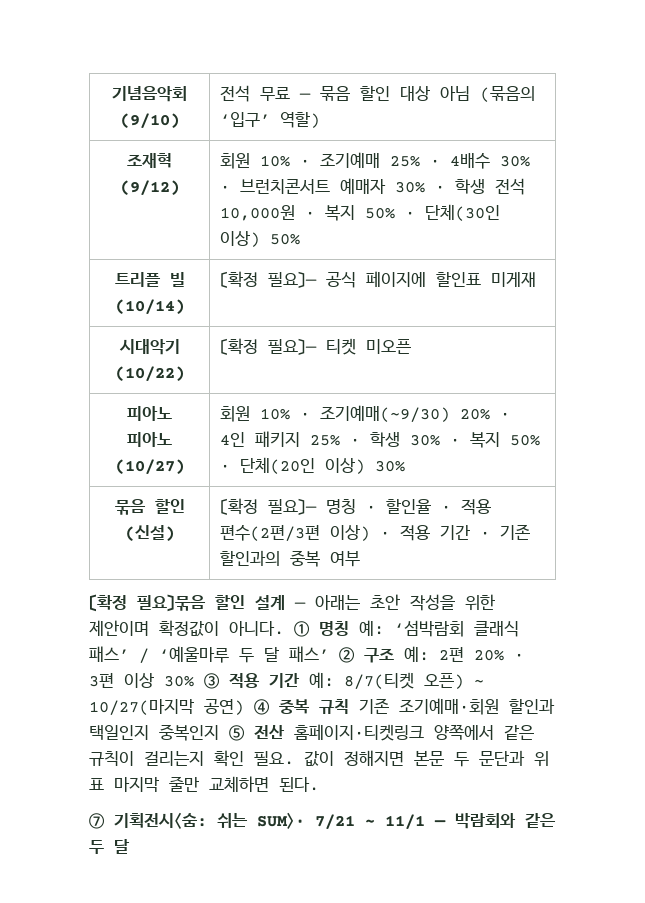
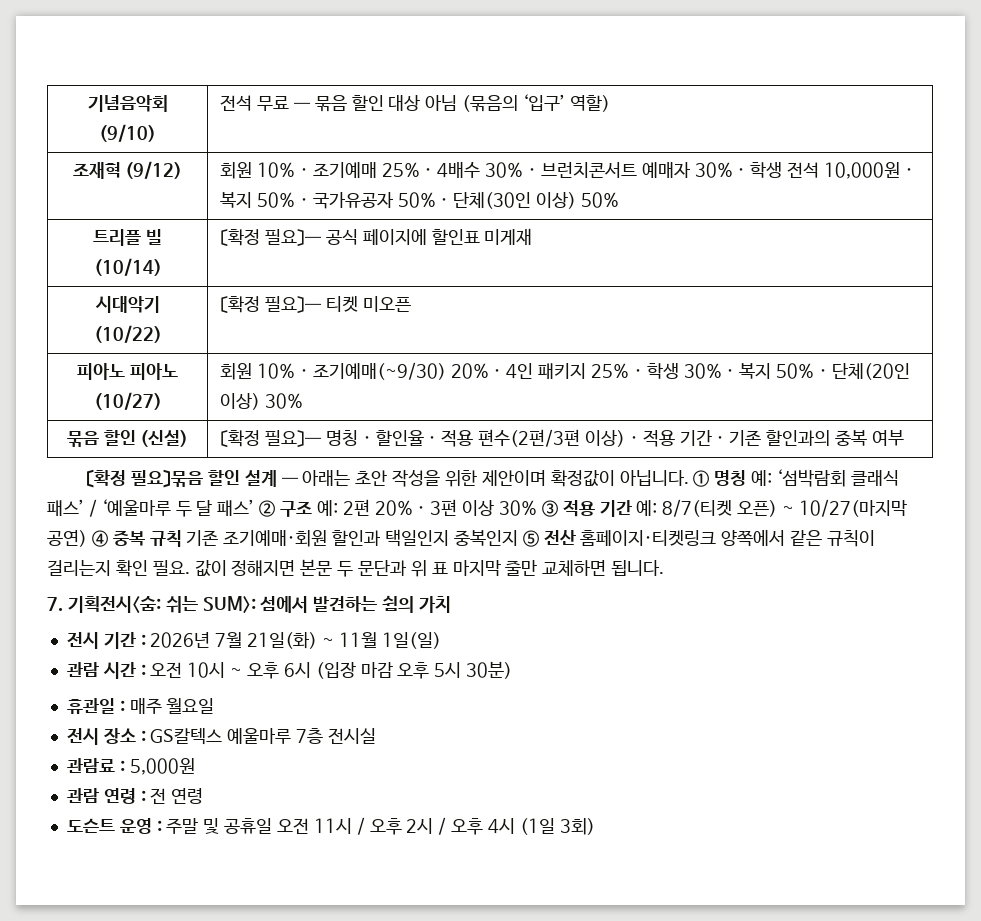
- 조재혁 (9/12) | 회원 10% · 조기예매 25% · 4배수 30% · 브런치콘서트 예매자 30% · 학생 전석 10,000원 · 복지 50% · 단체(30인 이상) 50%
+ 조재혁 (9/12) | 회원 10% · 조기예매 25% · 4배수 30% · 브런치콘서트 예매자 30% · 학생 전석 10,000원 · 복지 50% · 국가유공자 50% · 단체(30인 이상) 50%
- 〔확정 필요〕묶음 할인 설계 — 아래는 초안 작성을 위한 제안이며 확정값이 아니다.
+ 〔확정 필요〕묶음 할인 설계 — 아래는 초안 작성을 위한 제안이며 확정값이 아닙니다.
- 값이 정해지면 본문 두 문단과 위 표 마지막 줄만 교체하면 된다.
- ⑦ 기획전시〈숨: 쉬는 SUM〉· 7/21 ~ 11/1 — 박람회와 같은 두 달
+ 값이 정해지면 본문 두 문단과 위 표 마지막 줄만 교체하면 됩니다.
+ 7. 기획전시〈숨: 쉬는 SUM〉: 섬에서 발견하는 쉼의 가치
+ 전시 기간 : 2026년 7월 21일(화) ~ 11월 1일(일)
+ 관람 시간 : 오전 10시 ~ 오후 6시 (입장 마감 오후 5시 30분)
+ 휴관일 : 매주 월요일
+ 전시 장소 : GS칼텍스 예울마루 7층 전시실
+ 관람료 : 5,000원
+ 관람 연령 : 전 연령
+ 도슨트 운영 : 주말 및 공휴일 오전 11시 / 오후 2시 / 오후 4시 (1일 3회)

